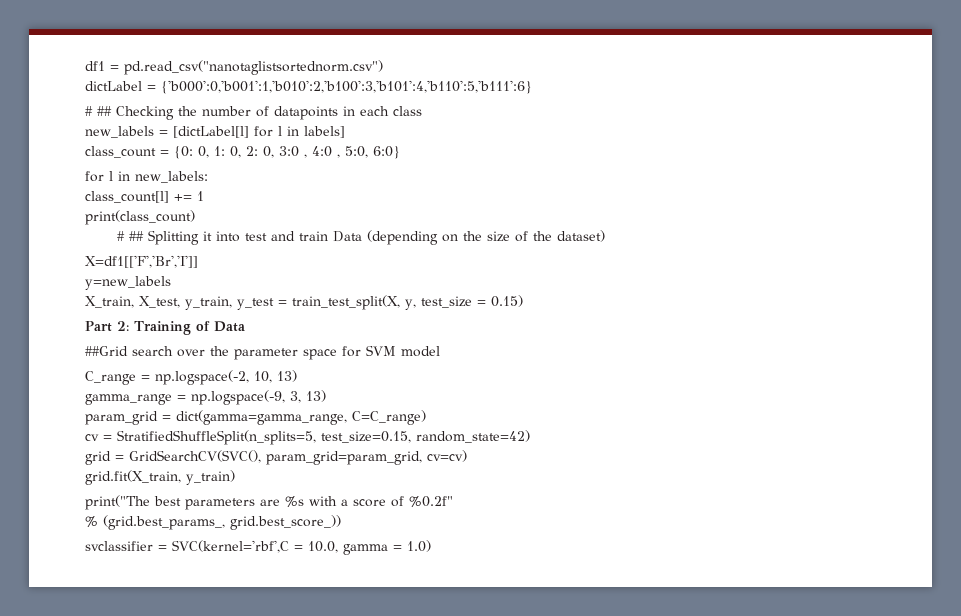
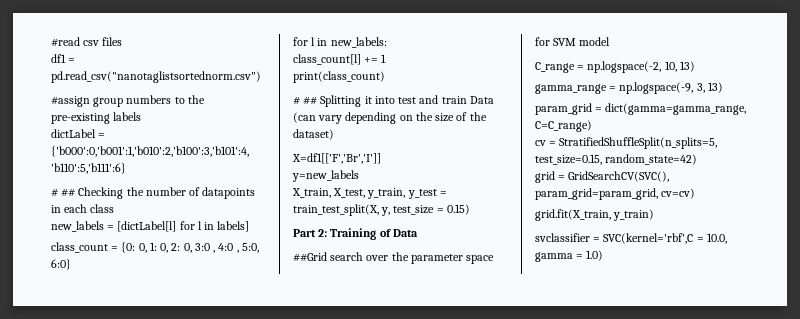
+ #read csv files
+ #assign group numbers to the pre-existing labels
- # ## Splitting it into test and train Data (depending on the size of the dataset)
+ # ## Splitting it into test and train Data (can vary depending on the size of the dataset)
- print("The best parameters are %s with a score of %0.2f"
- % (grid.best_params_, grid.best_score_))

